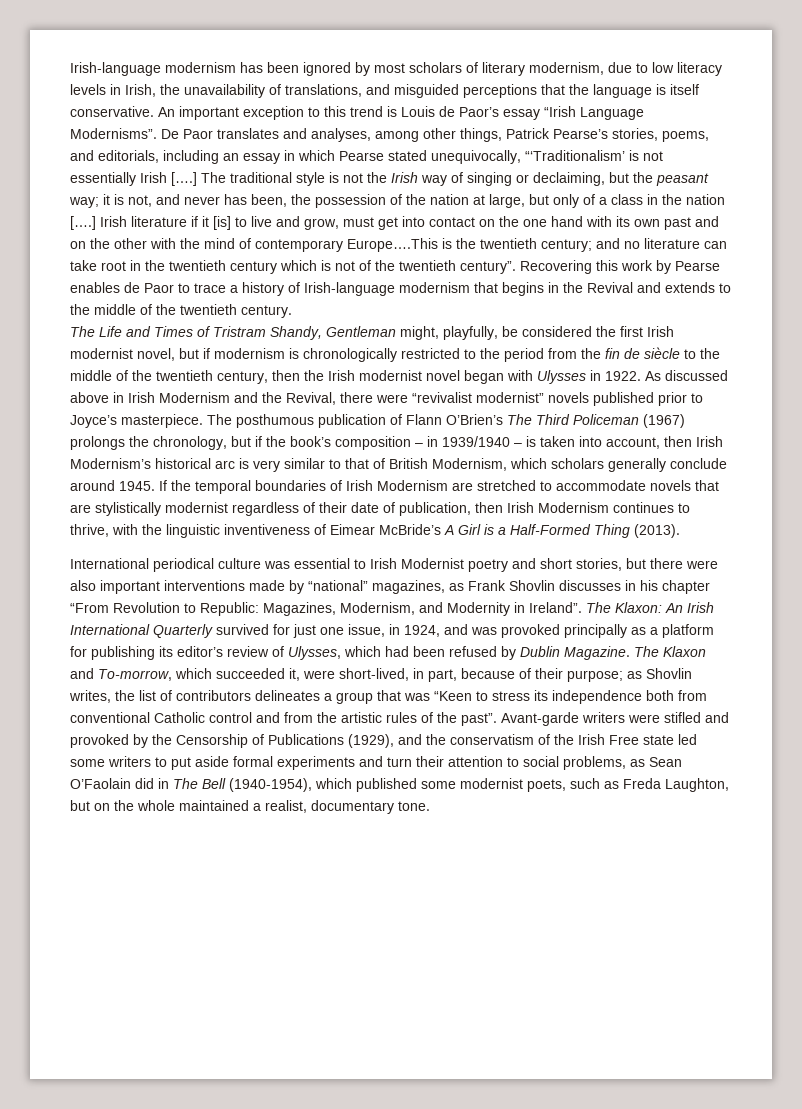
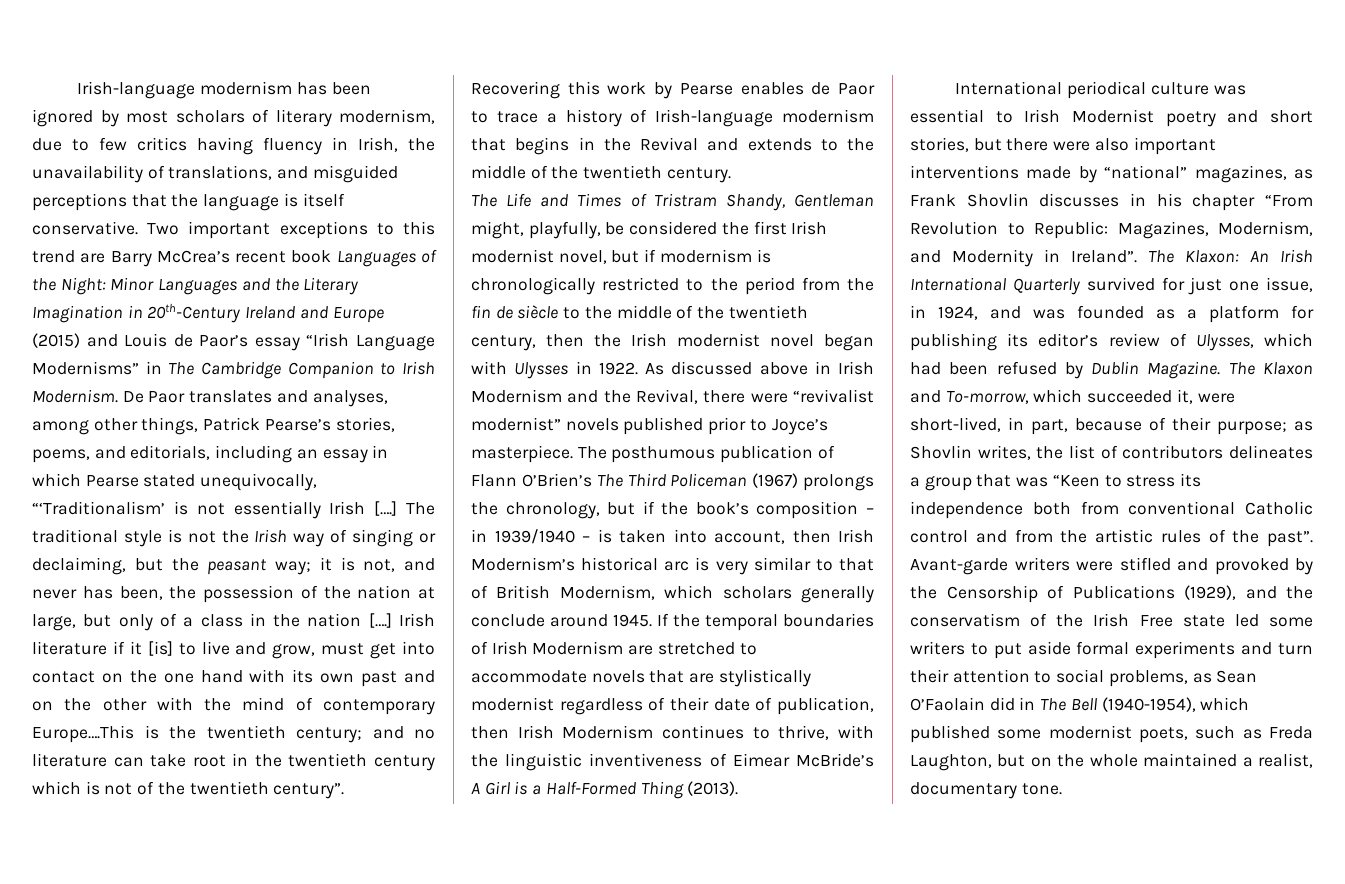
- Irish-language modernism has been ignored by most scholars of literary modernism, due to low literacy levels in Irish, the unavailability of translations, and misguided perceptions that the language is itself conservative.
+ Irish-language modernism has been ignored by most scholars of literary modernism, due to few critics having fluency in Irish, the unavailability of translations, and misguided perceptions that the language is itself conservative.
- An important exception to this trend is Louis de Paor’s essay “Irish Language Modernisms”.
+ Two important exceptions to this trend are Barry McCrea’s recent book Languages of the Night: Minor Languages and the Literary Imagination in 20th-Century Ireland and Europe (2015) and Louis de Paor’s essay “Irish Language Modernisms” in The Cambridge Companion to Irish Modernism.
- The Klaxon: An Irish International Quarterly survived for just one issue, in 1924, and was provoked principally as a platform for publishing its editor’s review of Ulysses, which had been refused by Dublin Magazine.
+ The Klaxon: An Irish International Quarterly survived for just one issue, in 1924, and was founded as a platform for publishing its editor’s review of Ulysses, which had been refused by Dublin Magazine.

